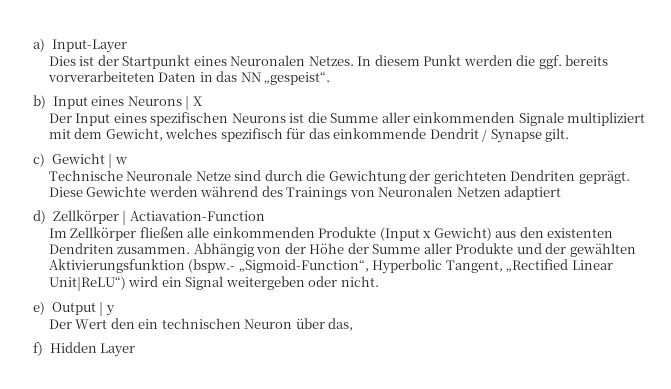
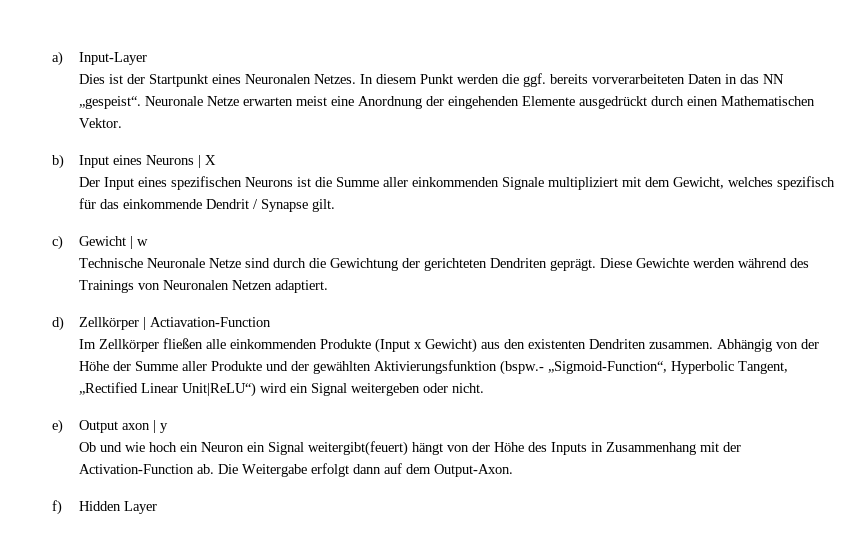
+ Neuronale Netze erwarten meist eine Anordnung der eingehenden Elemente ausgedrückt durch einen Mathematischen Vektor.
- Diese Gewichte werden während des Trainings von Neuronalen Netzen adaptiert
+ Diese Gewichte werden während des Trainings von Neuronalen Netzen adaptiert.
- e) Output | y
+ e) Output axon | y
- Der Wert den ein technischen Neuron über das,
+ Ob und wie hoch ein Neuron ein Signal weitergibt(feuert) hängt von der Höhe des Inputs in Zusammenhang mit der Activation-Function ab. Die Weitergabe erfolgt dann auf dem Output-Axon.

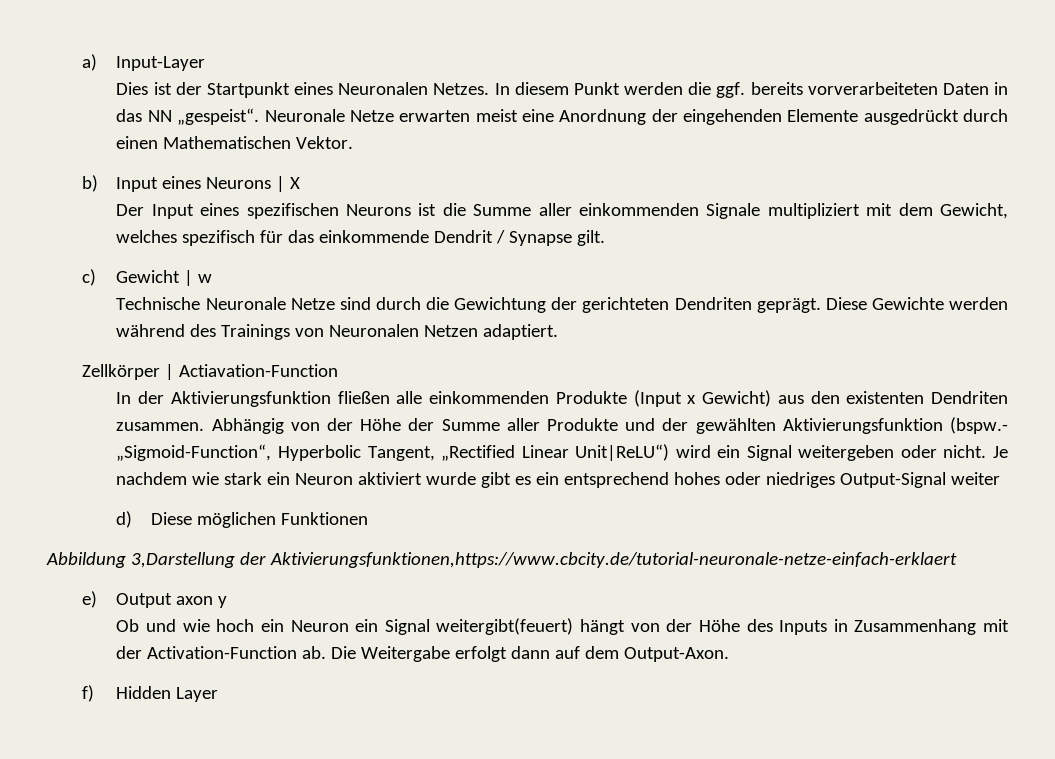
- d) Zellkörper | Actiavation-Function
+ Zellkörper | Actiavation-Function
- Im Zellkörper fließen alle einkommenden Produkte (Input x Gewicht) aus den existenten Dendriten zusammen.
+ In der Aktivierungsfunktion fließen alle einkommenden Produkte (Input x Gewicht) aus den existenten Dendriten zusammen.
+ Je nachdem wie stark ein Neuron aktiviert wurde gibt es ein entsprechend hohes oder niedriges Output-Signal weiter
+ d) Diese möglichen Funktionen
+ Abbildung 3,Darstellung der Aktivierungsfunktionen,https://www.cbcity.de/tutorial-neuronale-netze-einfach-erklaert
- e) Output axon | y
+ e) Output axon y

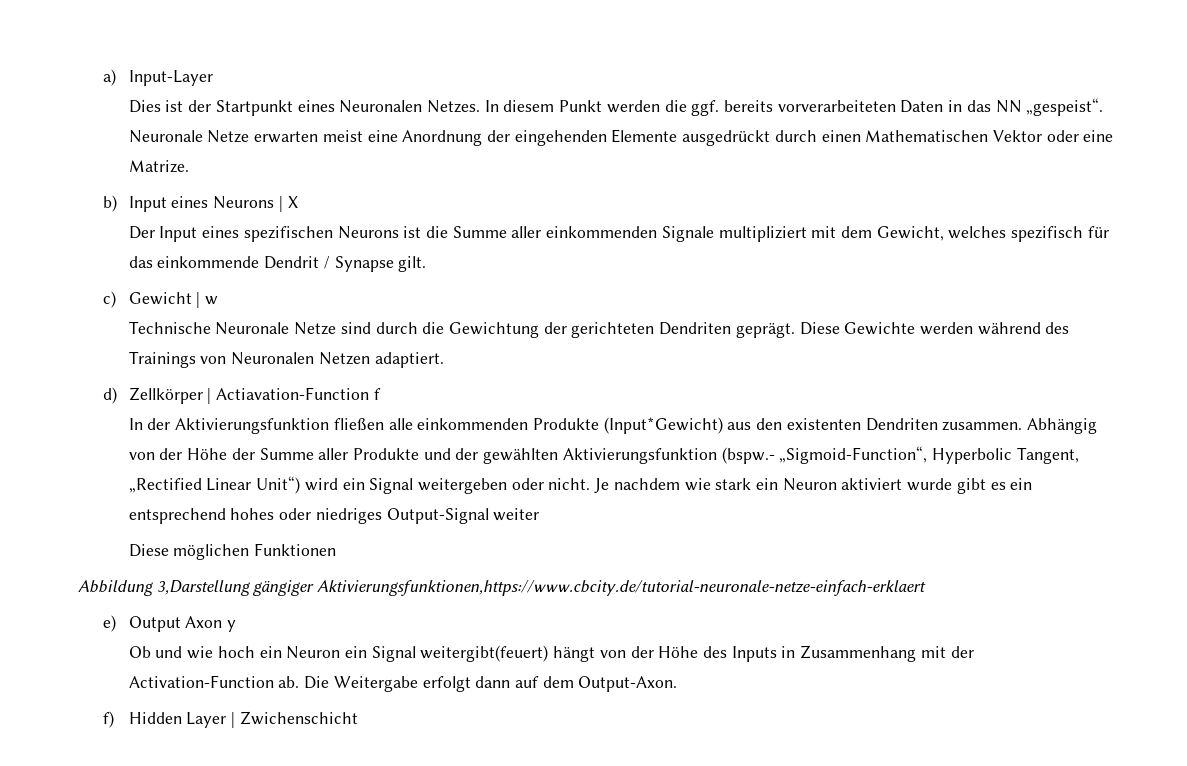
- Neuronale Netze erwarten meist eine Anordnung der eingehenden Elemente ausgedrückt durch einen Mathematischen Vektor.
+ Neuronale Netze erwarten meist eine Anordnung der eingehenden Elemente ausgedrückt durch einen Mathematischen Vektor oder eine Matrize.
- Zellkörper | Actiavation-Function
+ d) Zellkörper | Actiavation-Function f
- In der Aktivierungsfunktion fließen alle einkommenden Produkte (Input x Gewicht) aus den existenten Dendriten zusammen.
+ In der Aktivierungsfunktion fließen alle einkommenden Produkte (Input*Gewicht) aus den existenten Dendriten zusammen.
- Abhängig von der Höhe der Summe aller Produkte und der gewählten Aktivierungsfunktion (bspw.- „Sigmoid-Function“, Hyperbolic Tangent, „Rectified Linear Unit|ReLU“) wird ein Signal weitergeben oder nicht.
+ Abhängig von der Höhe der Summe aller Produkte und der gewählten Aktivierungsfunktion (bspw.- „Sigmoid-Function“, Hyperbolic Tangent, „Rectified Linear Unit“) wird ein Signal weitergeben oder nicht.
- d) Diese möglichen Funktionen
+ Diese möglichen Funktionen
- Abbildung 3,Darstellung der Aktivierungsfunktionen,https://www.cbcity.de/tutorial-neuronale-netze-einfach-erklaert
+ Abbildung 3,Darstellung gängiger Aktivierungsfunktionen,https://www.cbcity.de/tutorial-neuronale-netze-einfach-erklaert
- e) Output axon y
+ e) Output Axon y
- f) Hidden Layer
+ f) Hidden Layer | Zwichenschicht

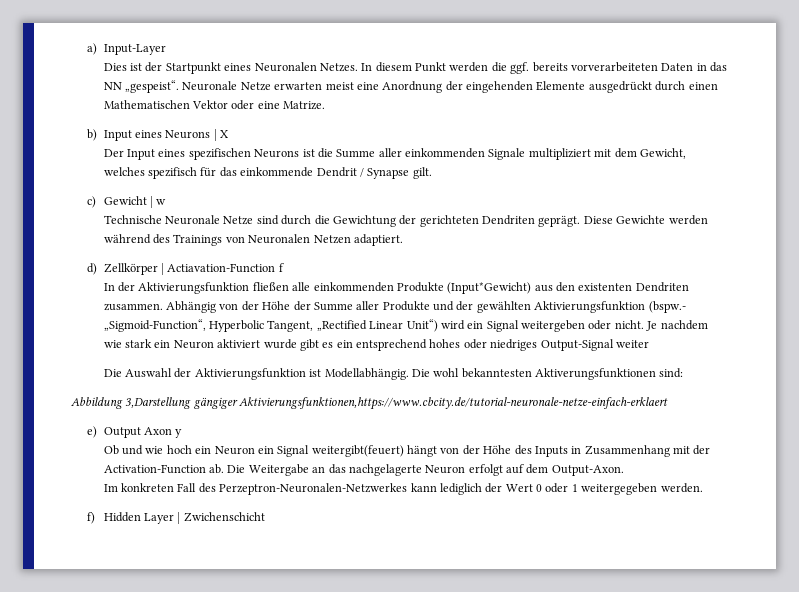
- Diese möglichen Funktionen
+ Die Auswahl der Aktivierungsfunktion ist Modellabhängig. Die wohl bekanntesten Aktiverungsfunktionen sind:
- Die Weitergabe erfolgt dann auf dem Output-Axon.
+ Die Weitergabe an das nachgelagerte Neuron erfolgt auf dem Output-Axon.
+ Im konkreten Fall des Perzeptron-Neuronalen-Netzwerkes kann lediglich der Wert 0 oder 1 weitergegeben werden.

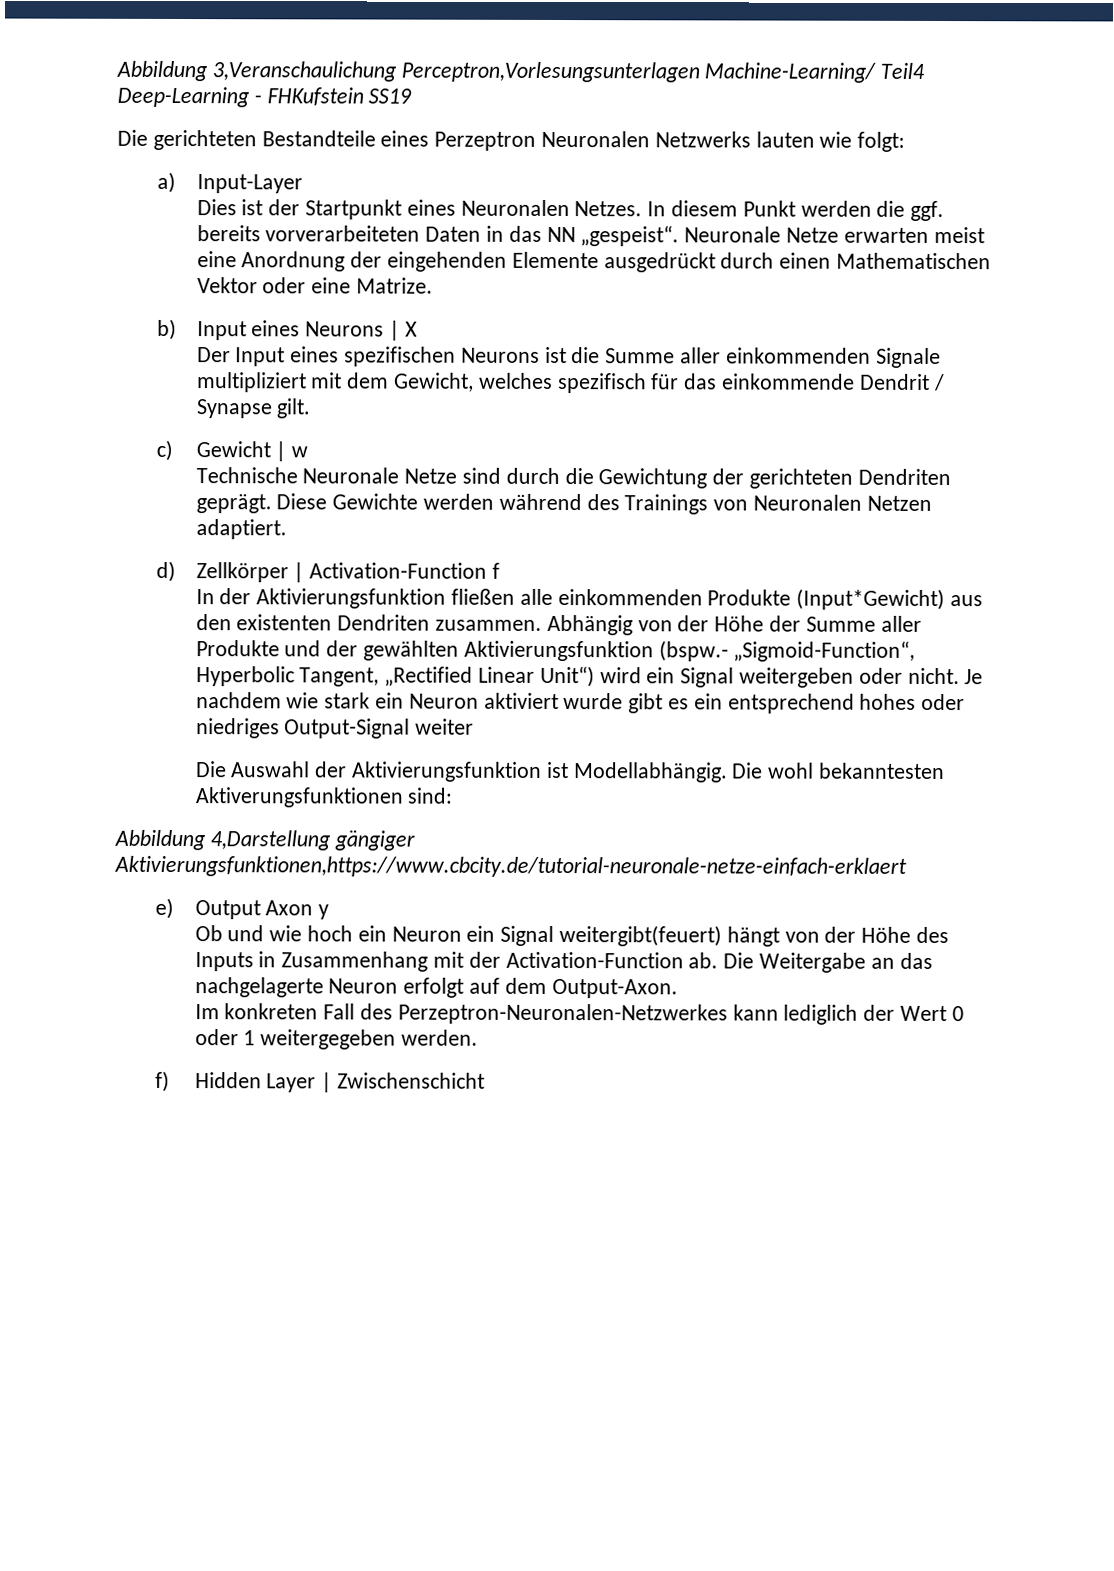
+ Abbildung 3,Veranschaulichung Perceptron,Vorlesungsunterlagen Machine-Learning/ Teil4 Deep-Learning - FHKufstein SS19
+ Die gerichteten Bestandteile eines Perzeptron Neuronalen Netzwerks lauten wie folgt:
- d) Zellkörper | Actiavation-Function f
+ d) Zellkörper | Activation-Function f
- Abbildung 3,Darstellung gängiger Aktivierungsfunktionen,https://www.cbcity.de/tutorial-neuronale-netze-einfach-erklaert
+ Abbildung 4,Darstellung gängiger Aktivierungsfunktionen,https://www.cbcity.de/tutorial-neuronale-netze-einfach-erklaert
- f) Hidden Layer | Zwichenschicht
+ f) Hidden Layer | Zwischenschicht

